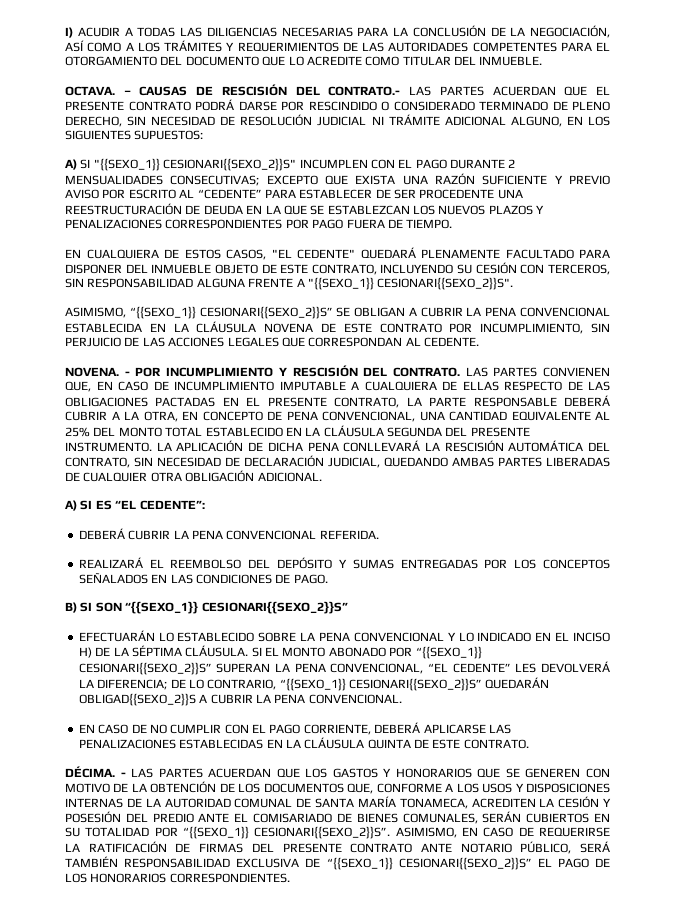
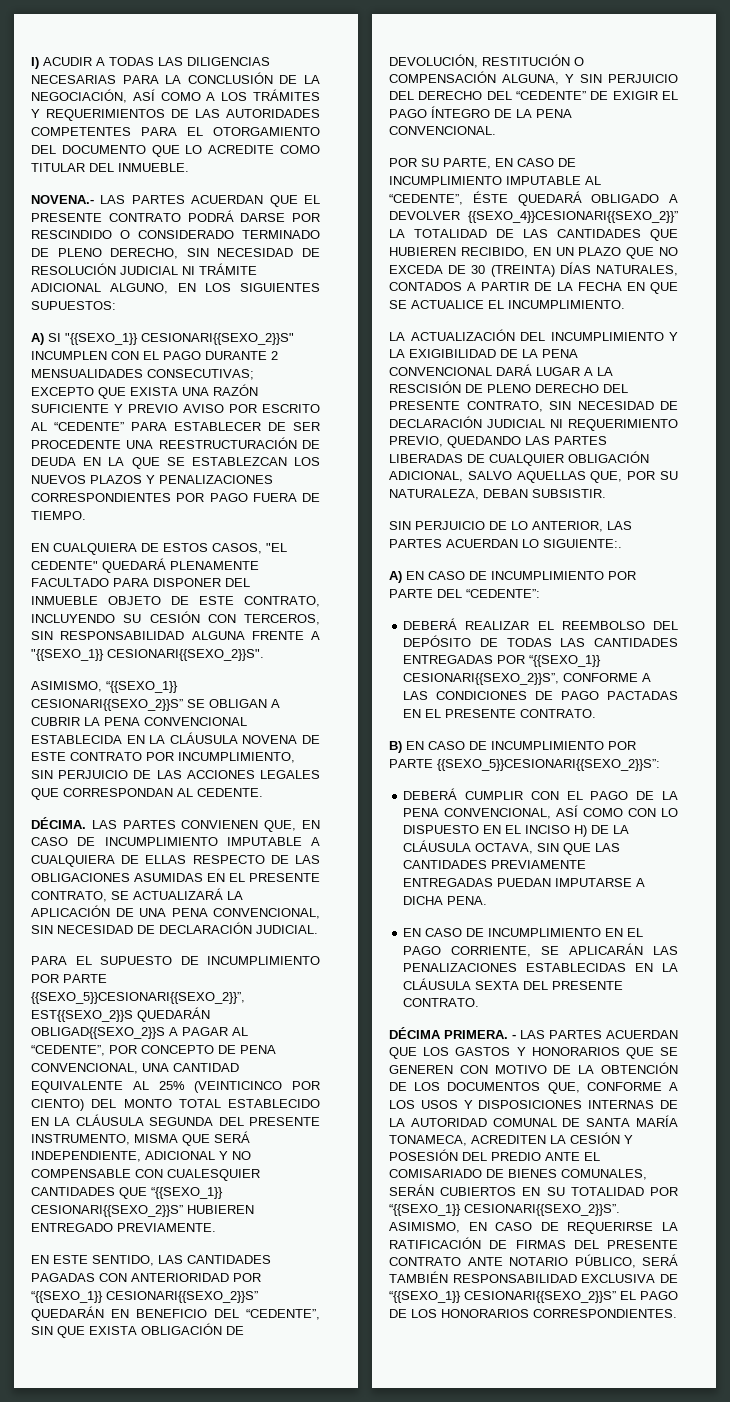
- OCTAVA. – CAUSAS DE RESCISIÓN DEL CONTRATO.- LAS PARTES ACUERDAN QUE EL PRESENTE CONTRATO PODRÁ DARSE POR RESCINDIDO O CONSIDERADO TERMINADO DE PLENO DERECHO, SIN NECESIDAD DE RESOLUCIÓN JUDICIAL NI TRÁMITE ADICIONAL ALGUNO, EN LOS SIGUIENTES SUPUESTOS:
+ NOVENA.- LAS PARTES ACUERDAN QUE EL PRESENTE CONTRATO PODRÁ DARSE POR RESCINDIDO O CONSIDERADO TERMINADO DE PLENO DERECHO, SIN NECESIDAD DE RESOLUCIÓN JUDICIAL NI TRÁMITE ADICIONAL ALGUNO, EN LOS SIGUIENTES SUPUESTOS:
- NOVENA. - POR INCUMPLIMIENTO Y RESCISIÓN DEL CONTRATO.
+ DÉCIMA.
- LAS PARTES CONVIENEN QUE, EN CASO DE INCUMPLIMIENTO IMPUTABLE A CUALQUIERA DE ELLAS RESPECTO DE LAS OBLIGACIONES PACTADAS EN EL PRESENTE CONTRATO, LA PARTE RESPONSABLE DEBERÁ CUBRIR A LA OTRA, EN CONCEPTO DE PENA CONVENCIONAL, UNA CANTIDAD EQUIVALENTE AL 25% DEL MONTO TOTAL ESTABLECIDO EN LA CLÁUSULA SEGUNDA DEL PRESENTE INSTRUMENTO. LA APLICACIÓN DE DICHA PENA CONLLEVARÁ LA RESCISIÓN AUTOMÁTICA DEL CONTRATO, SIN NECESIDAD DE DECLARACIÓN JUDICIAL, QUEDANDO AMBAS PARTES LIBERADAS DE CUALQUIER OTRA OBLIGACIÓN ADICIONAL.
- A) SI ES “EL CEDENTE”:
- DEBERÁ CUBRIR LA PENA CONVENCIONAL REFERIDA.
- REALIZARÁ EL REEMBOLSO DEL DEPÓSITO Y SUMAS ENTREGADAS POR LOS CONCEPTOS SEÑALADOS EN LAS CONDICIONES DE PAGO.
- B) SI SON “{{SEXO_1}} CESIONARI{{SEXO_2}}S”
- EFECTUARÁN LO ESTABLECIDO SOBRE LA PENA CONVENCIONAL Y LO INDICADO EN EL INCISO H) DE LA SÉPTIMA CLÁUSULA. SI EL MONTO ABONADO POR “{{SEXO_1}} CESIONARI{{SEXO_2}}S” SUPERAN LA PENA CONVENCIONAL, “EL CEDENTE” LES DEVOLVERÁ LA DIFERENCIA; DE LO CONTRARIO, “{{SEXO_1}} CESIONARI{{SEXO_2}}S” QUEDARÁN OBLIGAD{{SEXO_2}}S A CUBRIR LA PENA CONVENCIONAL.
- EN CASO DE NO CUMPLIR CON EL PAGO CORRIENTE, DEBERÁ APLICARSE LAS PENALIZACIONES ESTABLECIDAS EN LA CLÁUSULA QUINTA DE ESTE CONTRATO.
- DÉCIMA.
+ LAS PARTES CONVIENEN QUE, EN CASO DE INCUMPLIMIENTO IMPUTABLE A CUALQUIERA DE ELLAS RESPECTO DE LAS OBLIGACIONES ASUMIDAS EN EL PRESENTE CONTRATO, SE ACTUALIZARÁ LA APLICACIÓN DE UNA PENA CONVENCIONAL, SIN NECESIDAD DE DECLARACIÓN JUDICIAL.
+ PARA EL SUPUESTO DE INCUMPLIMIENTO POR PARTE {{SEXO_5}}CESIONARI{{SEXO_2}}”, EST{{SEXO_2}}S QUEDARÁN OBLIGAD{{SEXO_2}}S A PAGAR AL “CEDENTE”, POR CONCEPTO DE PENA CONVENCIONAL, UNA CANTIDAD EQUIVALENTE AL 25% (VEINTICINCO POR CIENTO) DEL MONTO TOTAL ESTABLECIDO EN LA CLÁUSULA SEGUNDA DEL PRESENTE INSTRUMENTO, MISMA QUE SERÁ INDEPENDIENTE, ADICIONAL Y NO COMPENSABLE CON CUALESQUIER CANTIDADES QUE “{{SEXO_1}} CESIONARI{{SEXO_2}}S” HUBIEREN ENTREGADO PREVIAMENTE.
+ EN ESTE SENTIDO, LAS CANTIDADES PAGADAS CON ANTERIORIDAD POR “{{SEXO_1}} CESIONARI{{SEXO_2}}S” QUEDARÁN EN BENEFICIO DEL “CEDENTE”, SIN QUE EXISTA OBLIGACIÓN DE DEVOLUCIÓN, RESTITUCIÓN O COMPENSACIÓN ALGUNA, Y SIN PERJUICIO DEL DERECHO DEL “CEDENTE” DE EXIGIR EL PAGO ÍNTEGRO DE LA PENA CONVENCIONAL.
+ POR SU PARTE, EN CASO DE INCUMPLIMIENTO IMPUTABLE AL “CEDENTE”, ÉSTE QUEDARÁ OBLIGADO A DEVOLVER {{SEXO_4}}CESIONARI{{SEXO_2}}” LA TOTALIDAD DE LAS CANTIDADES QUE HUBIEREN RECIBIDO, EN UN PLAZO QUE NO EXCEDA DE 30 (TREINTA) DÍAS NATURALES, CONTADOS A PARTIR DE LA FECHA EN QUE SE ACTUALICE EL INCUMPLIMIENTO.
+ LA ACTUALIZACIÓN DEL INCUMPLIMIENTO Y LA EXIGIBILIDAD DE LA PENA CONVENCIONAL DARÁ LUGAR A LA RESCISIÓN DE PLENO DERECHO DEL PRESENTE CONTRATO, SIN NECESIDAD DE DECLARACIÓN JUDICIAL NI REQUERIMIENTO PREVIO, QUEDANDO LAS PARTES LIBERADAS DE CUALQUIER OBLIGACIÓN ADICIONAL, SALVO AQUELLAS QUE, POR SU NATURALEZA, DEBAN SUBSISTIR.
+ SIN PERJUICIO DE LO ANTERIOR, LAS PARTES ACUERDAN LO SIGUIENTE:.
+ A) EN CASO DE INCUMPLIMIENTO POR PARTE DEL “CEDENTE”:
+ DEBERÁ REALIZAR EL REEMBOLSO DEL DEPÓSITO DE TODAS LAS CANTIDADES ENTREGADAS POR “{{SEXO_1}} CESIONARI{{SEXO_2}}S”, CONFORME A LAS CONDICIONES DE PAGO PACTADAS EN EL PRESENTE CONTRATO.
+ B) EN CASO DE INCUMPLIMIENTO POR PARTE {{SEXO_5}}CESIONARI{{SEXO_2}}S”:
+ DEBERÁ CUMPLIR CON EL PAGO DE LA PENA CONVENCIONAL, ASÍ COMO CON LO DISPUESTO EN EL INCISO H) DE LA CLÁUSULA OCTAVA, SIN QUE LAS CANTIDADES PREVIAMENTE ENTREGADAS PUEDAN IMPUTARSE A DICHA PENA.
+ EN CASO DE INCUMPLIMIENTO EN EL PAGO CORRIENTE, SE APLICARÁN LAS PENALIZACIONES ESTABLECIDAS EN LA CLÁUSULA SEXTA DEL PRESENTE CONTRATO.
+ DÉCIMA PRIMERA.

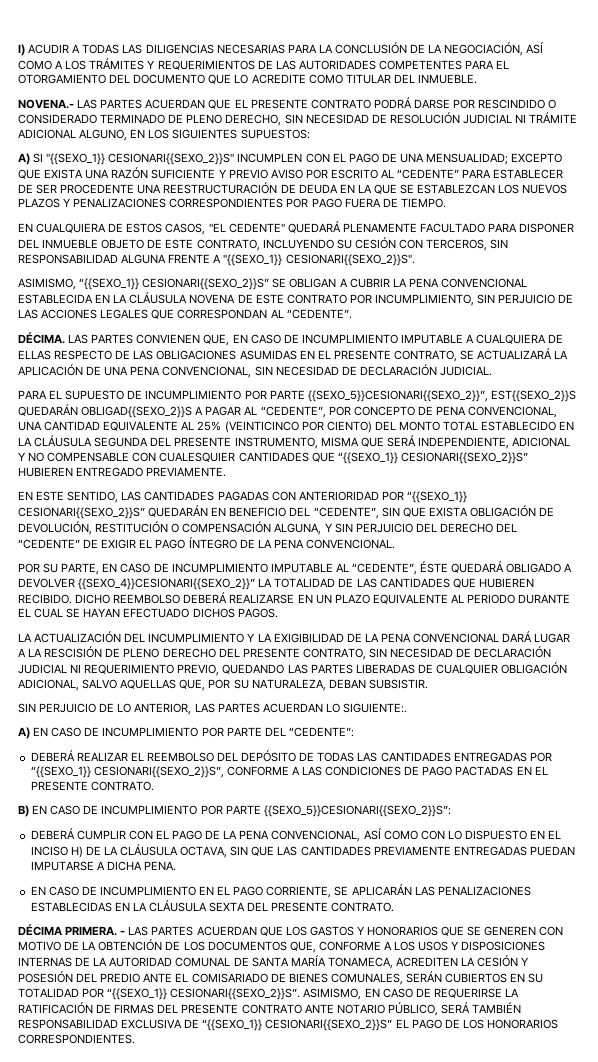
- A) SI "{{SEXO_1}} CESIONARI{{SEXO_2}}S" INCUMPLEN CON EL PAGO DURANTE 2 MENSUALIDADES CONSECUTIVAS; EXCEPTO QUE EXISTA UNA RAZÓN SUFICIENTE Y PREVIO AVISO POR ESCRITO AL “CEDENTE” PARA ESTABLECER DE SER PROCEDENTE UNA REESTRUCTURACIÓN DE DEUDA EN LA QUE SE ESTABLEZCAN LOS NUEVOS PLAZOS Y PENALIZACIONES CORRESPONDIENTES POR PAGO FUERA DE TIEMPO.
+ A) SI "{{SEXO_1}} CESIONARI{{SEXO_2}}S" INCUMPLEN CON EL PAGO DE UNA MENSUALIDAD; EXCEPTO QUE EXISTA UNA RAZÓN SUFICIENTE Y PREVIO AVISO POR ESCRITO AL “CEDENTE” PARA ESTABLECER DE SER PROCEDENTE UNA REESTRUCTURACIÓN DE DEUDA EN LA QUE SE ESTABLEZCAN LOS NUEVOS PLAZOS Y PENALIZACIONES CORRESPONDIENTES POR PAGO FUERA DE TIEMPO.
- ASIMISMO, “{{SEXO_1}} CESIONARI{{SEXO_2}}S” SE OBLIGAN A CUBRIR LA PENA CONVENCIONAL ESTABLECIDA EN LA CLÁUSULA NOVENA DE ESTE CONTRATO POR INCUMPLIMIENTO, SIN PERJUICIO DE LAS ACCIONES LEGALES QUE CORRESPONDAN AL CEDENTE.
+ ASIMISMO, “{{SEXO_1}} CESIONARI{{SEXO_2}}S” SE OBLIGAN A CUBRIR LA PENA CONVENCIONAL ESTABLECIDA EN LA CLÁUSULA NOVENA DE ESTE CONTRATO POR INCUMPLIMIENTO, SIN PERJUICIO DE LAS ACCIONES LEGALES QUE CORRESPONDAN AL “CEDENTE”.
- POR SU PARTE, EN CASO DE INCUMPLIMIENTO IMPUTABLE AL “CEDENTE”, ÉSTE QUEDARÁ OBLIGADO A DEVOLVER {{SEXO_4}}CESIONARI{{SEXO_2}}” LA TOTALIDAD DE LAS CANTIDADES QUE HUBIEREN RECIBIDO, EN UN PLAZO QUE NO EXCEDA DE 30 (TREINTA) DÍAS NATURALES, CONTADOS A PARTIR DE LA FECHA EN QUE SE ACTUALICE EL INCUMPLIMIENTO.
+ POR SU PARTE, EN CASO DE INCUMPLIMIENTO IMPUTABLE AL “CEDENTE”, ÉSTE QUEDARÁ OBLIGADO A DEVOLVER {{SEXO_4}}CESIONARI{{SEXO_2}}” LA TOTALIDAD DE LAS CANTIDADES QUE HUBIEREN RECIBIDO. DICHO REEMBOLSO DEBERÁ REALIZARSE EN UN PLAZO EQUIVALENTE AL PERIODO DURANTE EL CUAL SE HAYAN EFECTUADO DICHOS PAGOS.

